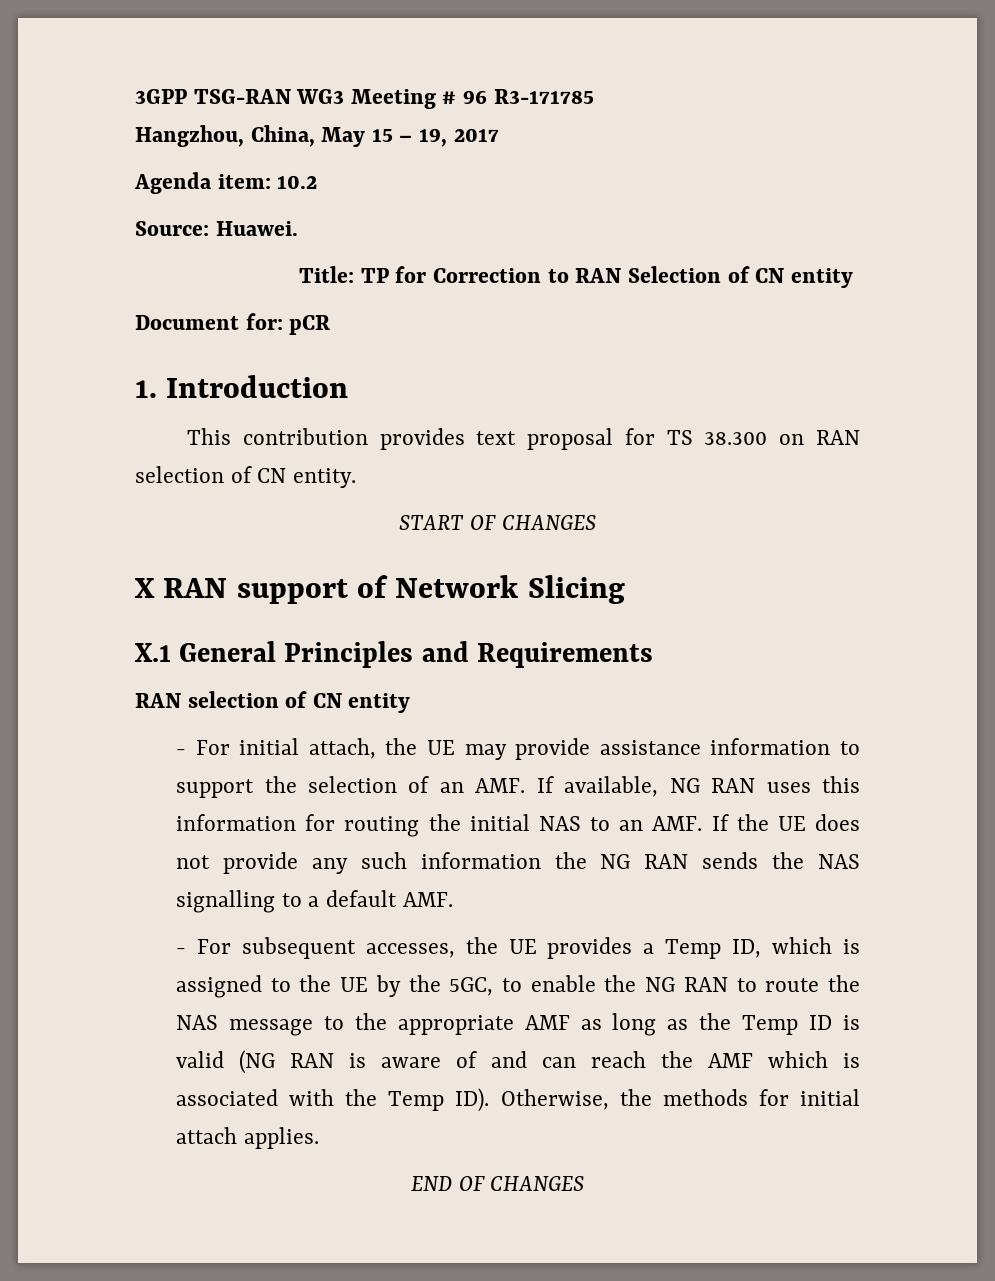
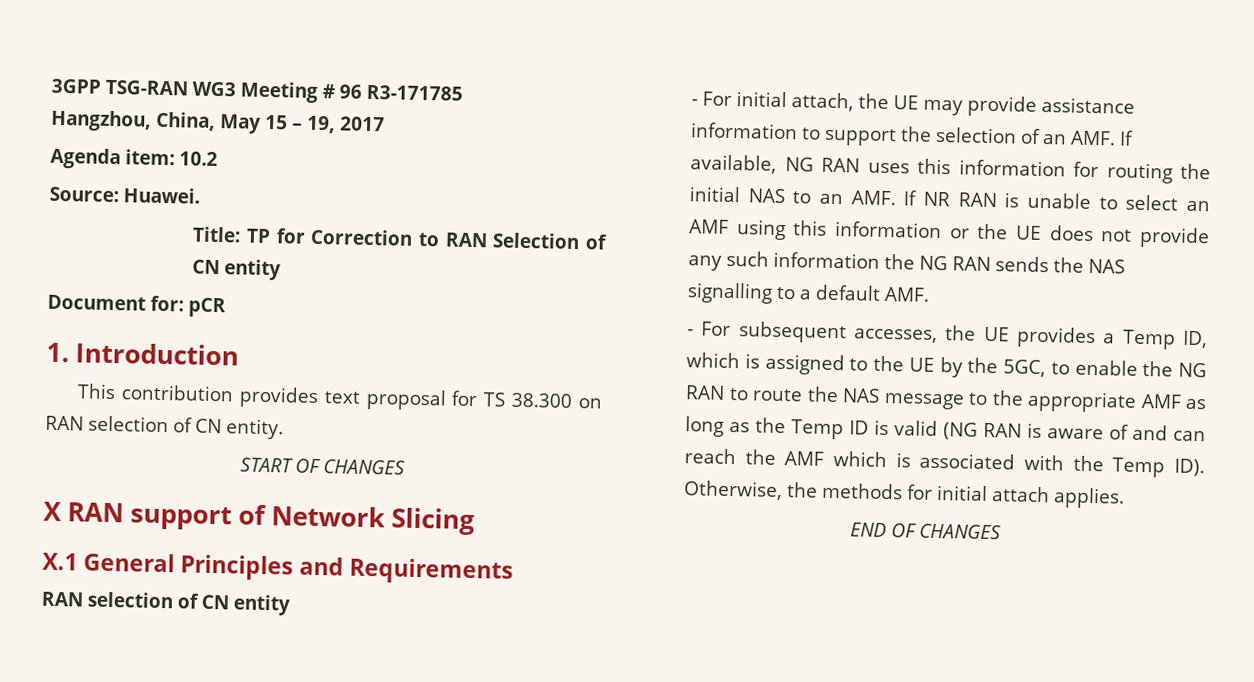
- - For initial attach, the UE may provide assistance information to support the selection of an AMF. If available, NG RAN uses this information for routing the initial NAS to an AMF. If the UE does not provide any such information the NG RAN sends the NAS signalling to a default AMF.
+ - For initial attach, the UE may provide assistance information to support the selection of an AMF. If available, NG RAN uses this information for routing the initial NAS to an AMF. If NR RAN is unable to select an AMF using this information or the UE does not provide any such information the NG RAN sends the NAS signalling to a default AMF.

